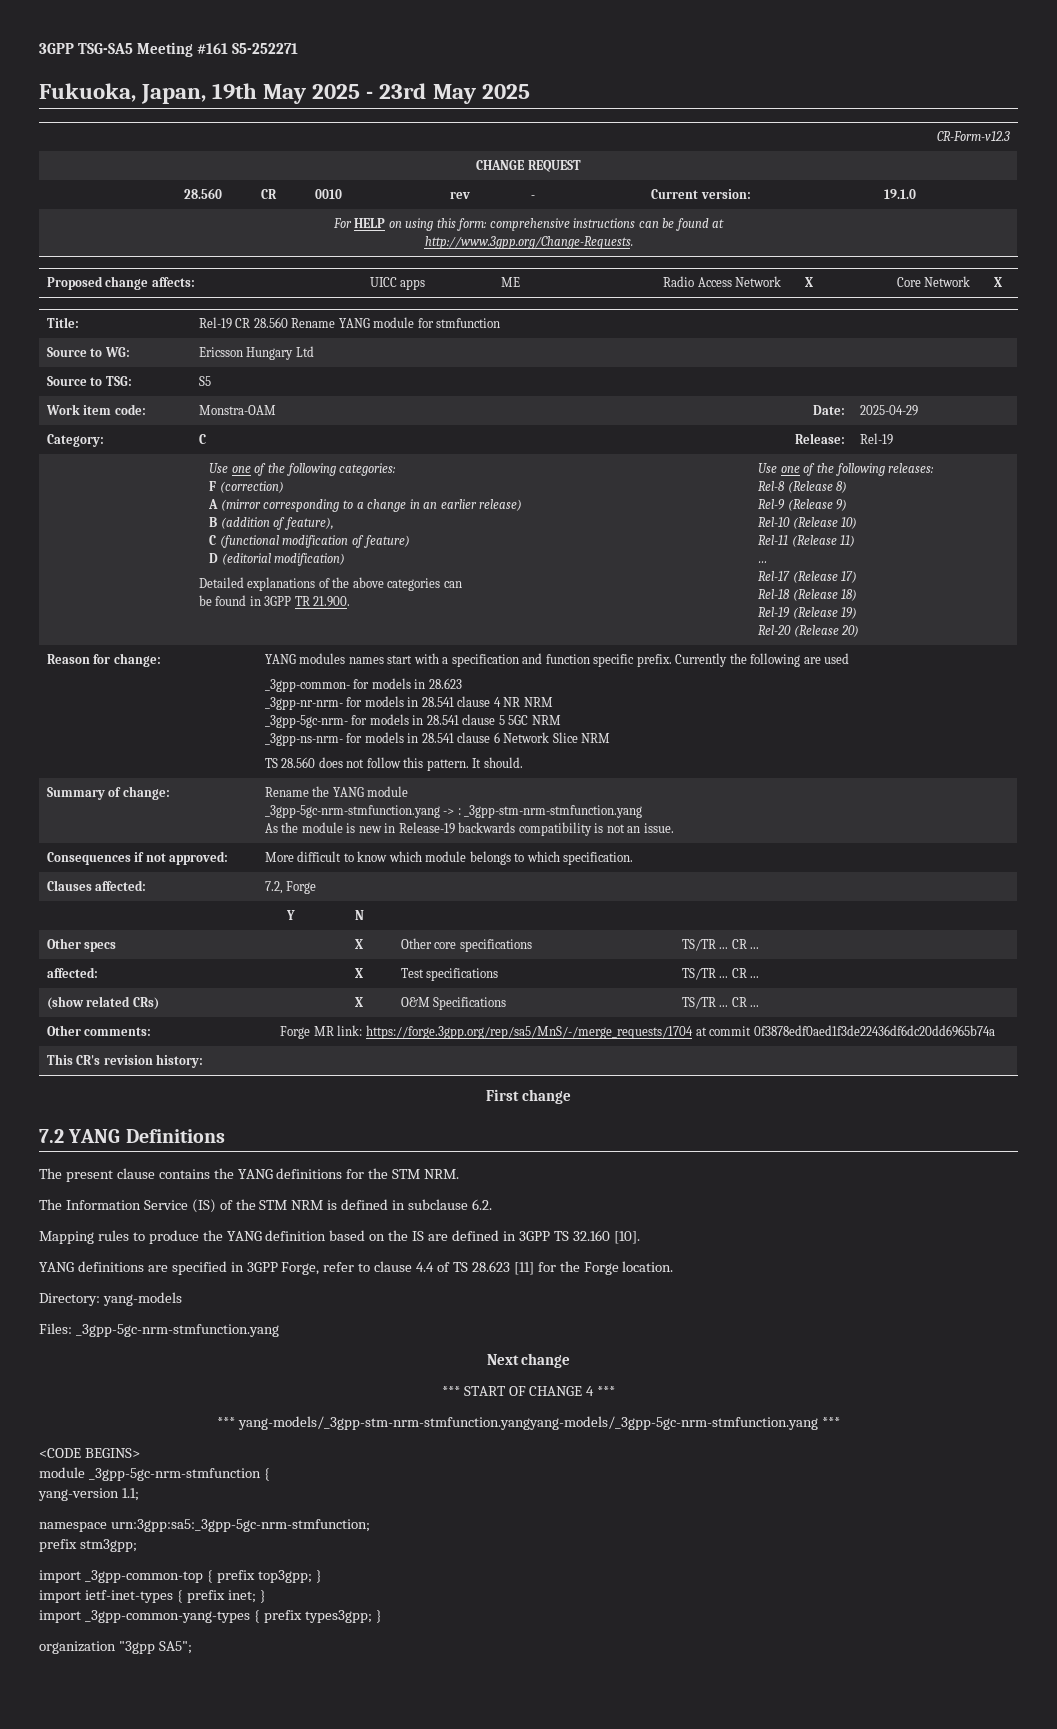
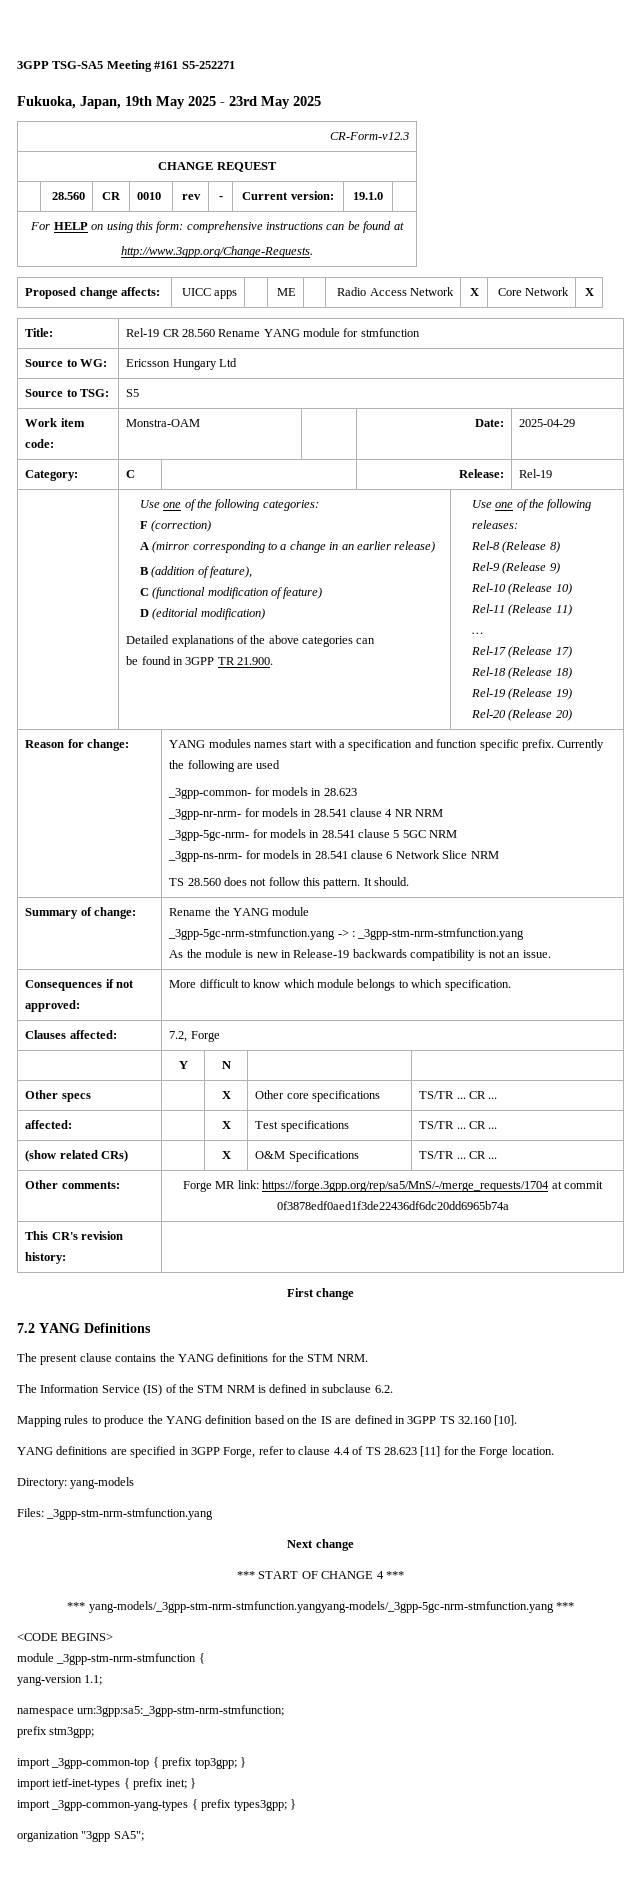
- Files: _3gpp-5gc-nrm-stmfunction.yang
+ Files: _3gpp-stm-nrm-stmfunction.yang
- module _3gpp-5gc-nrm-stmfunction {
+ module _3gpp-stm-nrm-stmfunction {
- namespace urn:3gpp:sa5:_3gpp-5gc-nrm-stmfunction;
+ namespace urn:3gpp:sa5:_3gpp-stm-nrm-stmfunction;

